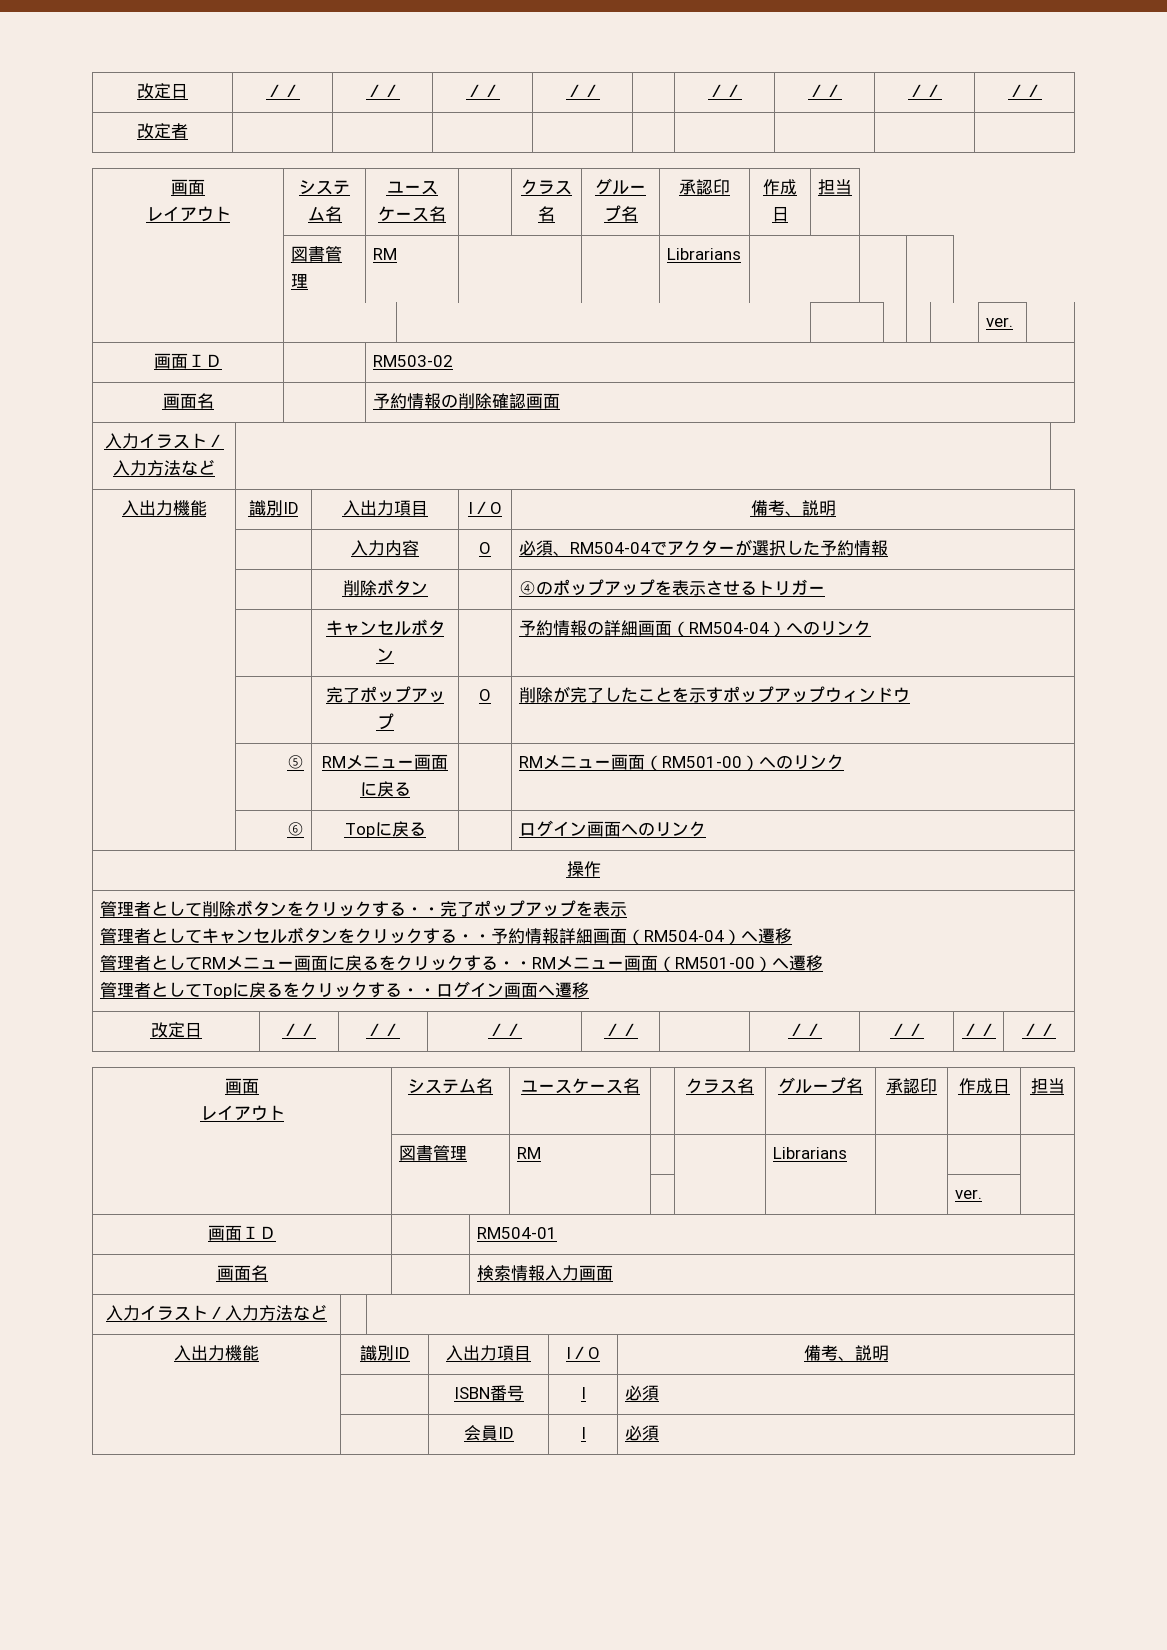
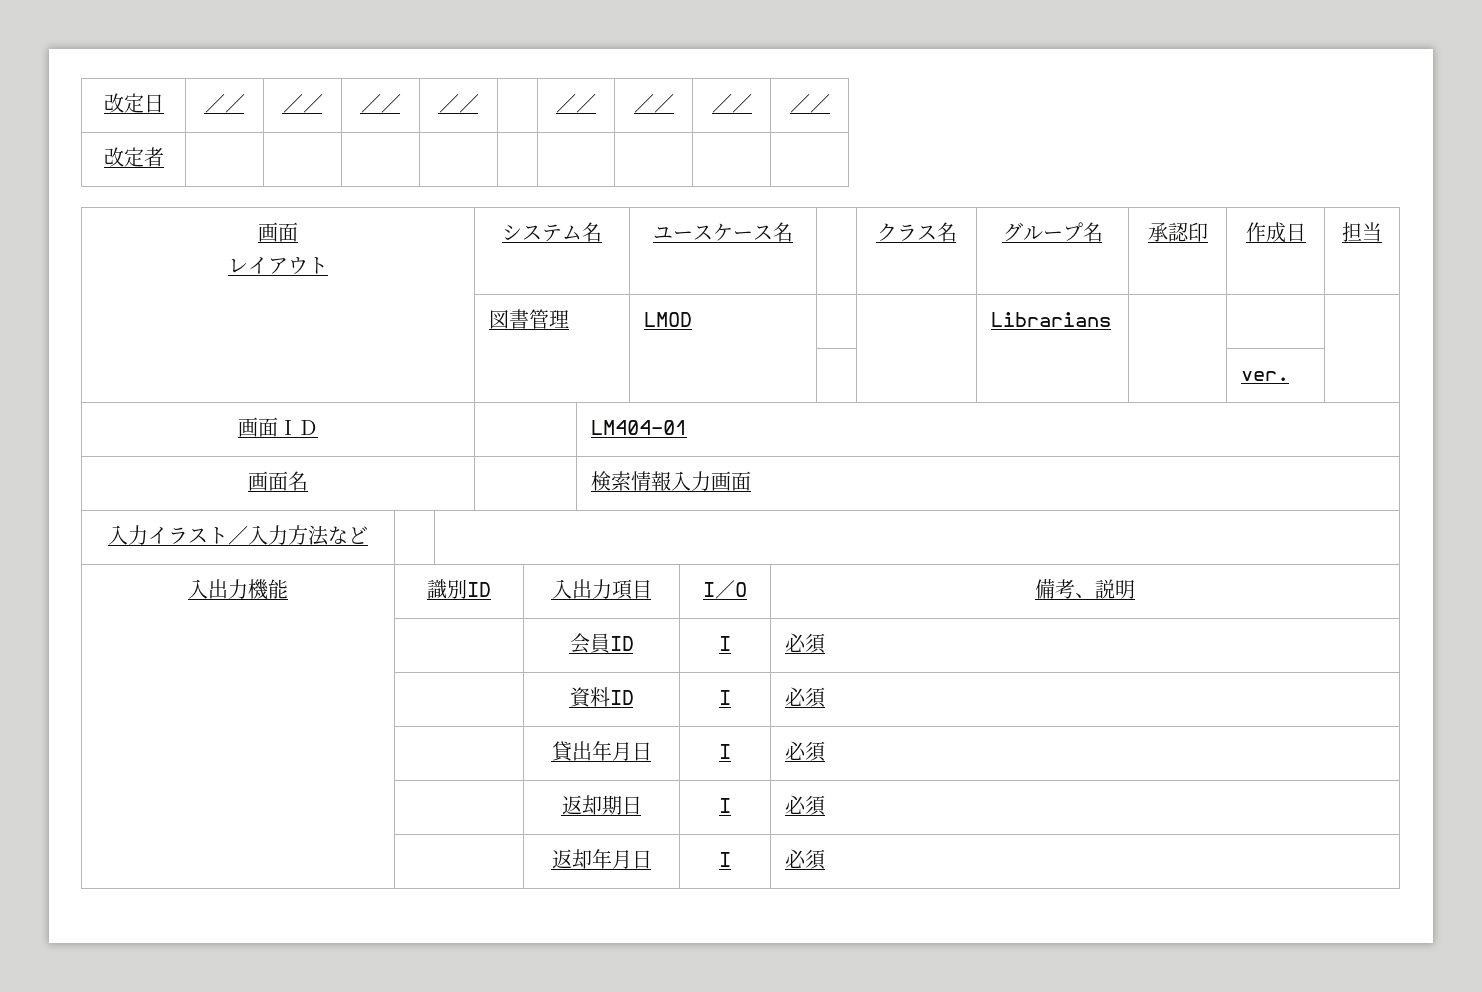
  改定者 | | | | | | | | |
  画面
  レイアウト | システム名 | ユースケース名 | | クラス名 | グループ名 | 承認印 | 作成日 | 担当
- | 図書管理 | RM | | | Librarians | | |
+ | 図書管理 | LMOD | | | Librarians | | |
  | | | | | | | ver. |
- 画面ＩＤ | | RM503-02
- 画面名 | | 予約情報の削除確認画面
- 入力イラスト／入力方法など |
- 入出力機能 | 識別ID | 入出力項目 | I／O | 備考、説明
- | | 入力内容 | O | 必須、RM504-04でアクターが選択した予約情報
- | | 削除ボタン | | ④のポップアップを表示させるトリガー
- | | キャンセルボタン | | 予約情報の詳細画面（RM504-04）へのリンク
- | | 完了ポップアップ | O | 削除が完了したことを示すポップアップウィンドウ
- | ⑤ | RMメニュー画面に戻る | | RMメニュー画面（RM501-00）へのリンク
- | ⑥ | Topに戻る | | ログイン画面へのリンク
- 操作
- 管理者として削除ボタンをクリックする・・完了ポップアップを表示
- 管理者としてキャンセルボタンをクリックする・・予約情報詳細画面（RM504-04）へ遷移
- 管理者としてRMメニュー画面に戻るをクリックする・・RMメニュー画面（RM501-00）へ遷移
- 管理者としてTopに戻るをクリックする・・ログイン画面へ遷移
- 改定日 | ／／ | ／／ | ／／ | ／／ | | ／／ | ／／ | ／／ | ／／
- 画面
- レイアウト | システム名 | ユースケース名 | | クラス名 | グループ名 | 承認印 | 作成日 | 担当
- | 図書管理 | RM | | | Librarians | | |
- | | | | | | | ver. |
- 画面ＩＤ | | RM504-01
+ 画面ＩＤ | | LM404-01
- | | ISBN番号 | I | 必須
  | | 会員ID | I | 必須
+ | | 資料ID | I | 必須
+ | | 貸出年月日 | I | 必須
+ | | 返却期日 | I | 必須
+ | | 返却年月日 | I | 必須

